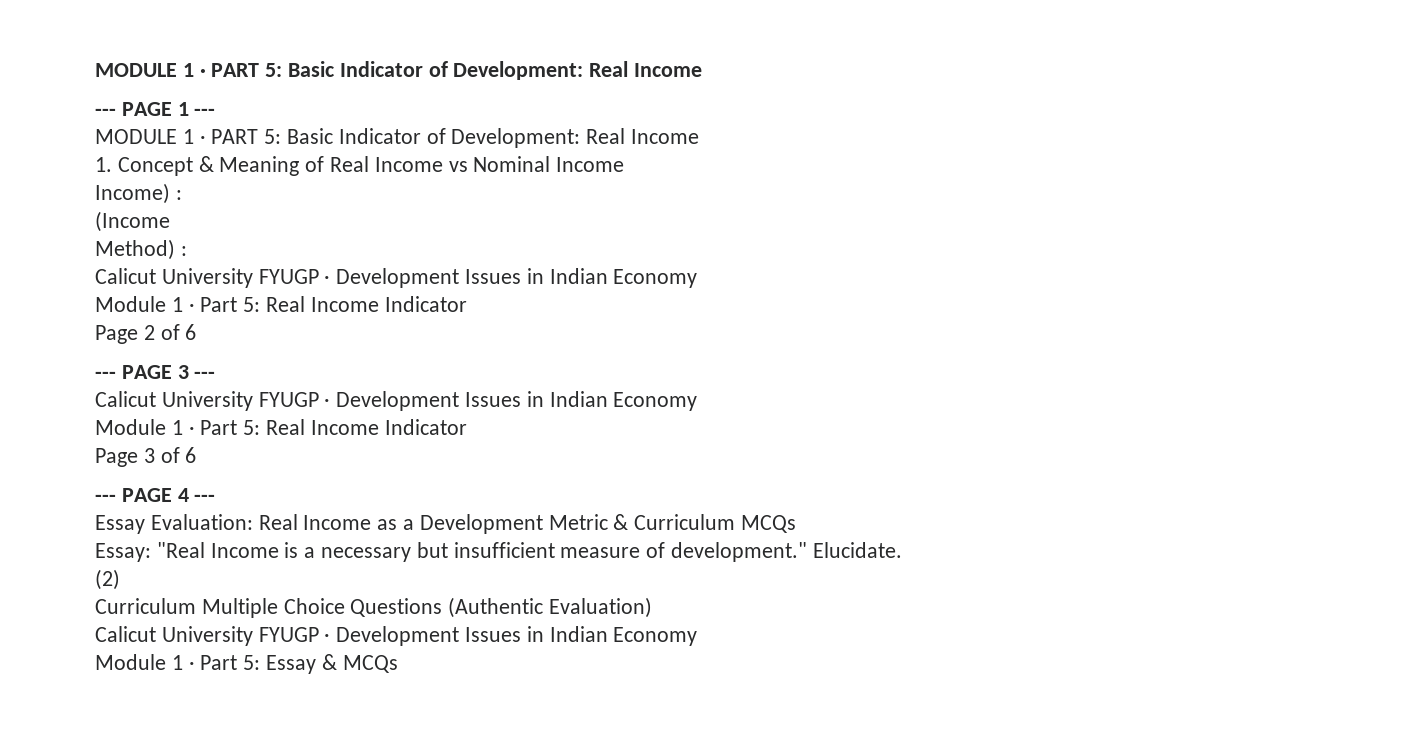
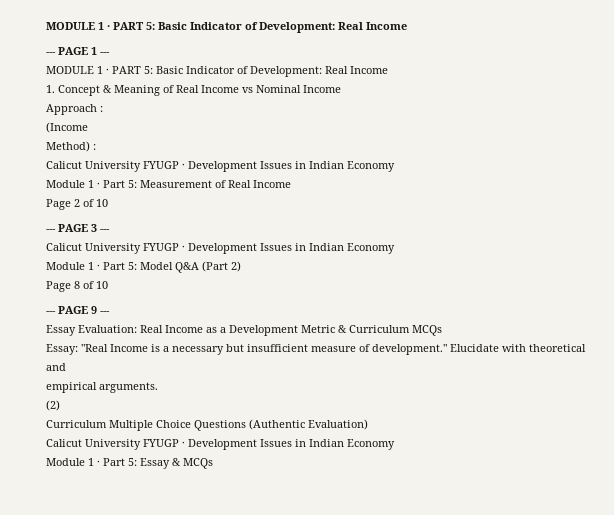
- Income) :
+ Approach :
  Method) :
  Calicut University FYUGP · Development Issues in Indian Economy
- Module 1 · Part 5: Real Income Indicator
+ Module 1 · Part 5: Measurement of Real Income
- Page 2 of 6
+ Page 2 of 10
  --- PAGE 3 ---
  Calicut University FYUGP · Development Issues in Indian Economy
- Module 1 · Part 5: Real Income Indicator
- Page 3 of 6
- --- PAGE 4 ---
+ Module 1 · Part 5: Model Q&A (Part 2)
+ Page 8 of 10
+ --- PAGE 9 ---
- Elucidate.
+ Elucidate with theoretical and
+ empirical arguments.

